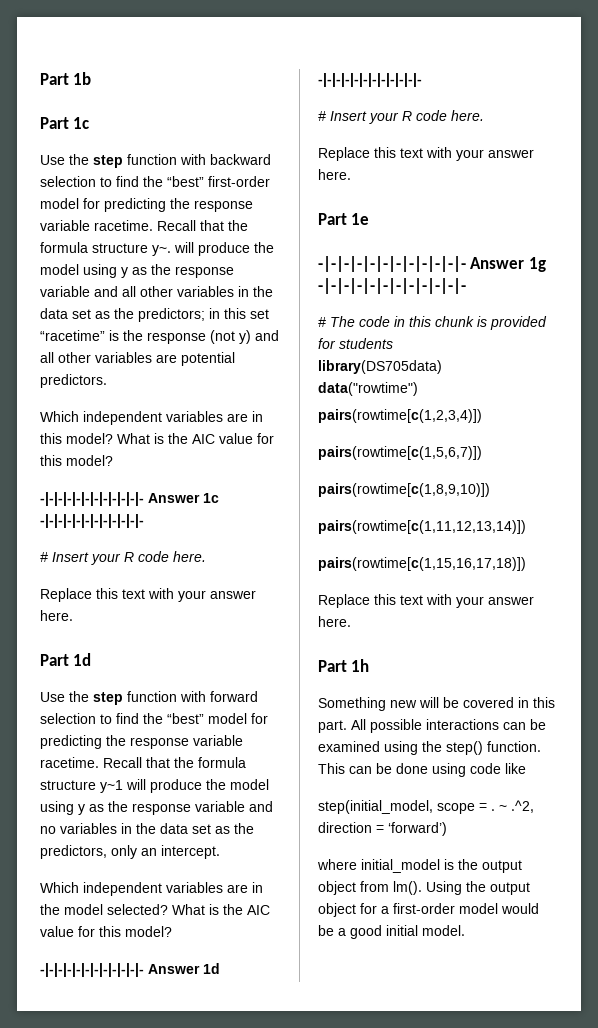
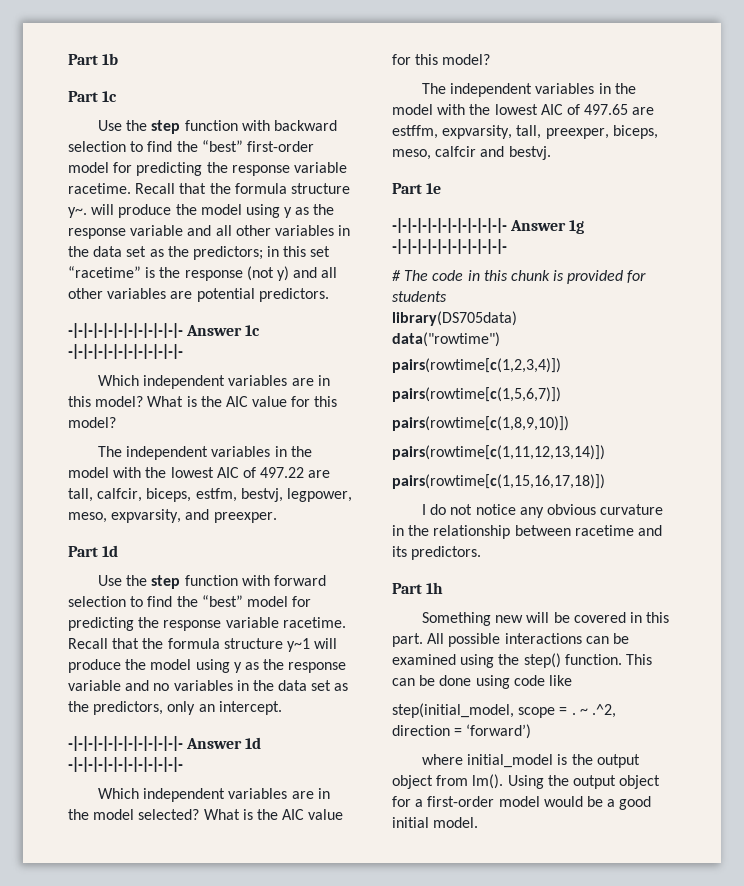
+ -|-|-|-|-|-|-|-|-|-|-|- Answer 1c -|-|-|-|-|-|-|-|-|-|-|-
- -|-|-|-|-|-|-|-|-|-|-|- Answer 1c -|-|-|-|-|-|-|-|-|-|-|-
- # Insert your R code here.
- Replace this text with your answer here.
+ The independent variables in the model with the lowest AIC of 497.22 are tall, calfcir, biceps, estfm, bestvj, legpower, meso, expvarsity, and preexper.
+ -|-|-|-|-|-|-|-|-|-|-|- Answer 1d -|-|-|-|-|-|-|-|-|-|-|-
- -|-|-|-|-|-|-|-|-|-|-|- Answer 1d -|-|-|-|-|-|-|-|-|-|-|-
- # Insert your R code here.
- Replace this text with your answer here.
+ The independent variables in the model with the lowest AIC of 497.65 are estffm, expvarsity, tall, preexper, biceps, meso, calfcir and bestvj.
  pairs(rowtime[c(1,15,16,17,18)])
- Replace this text with your answer here.
+ I do not notice any obvious curvature in the relationship between racetime and its predictors.

